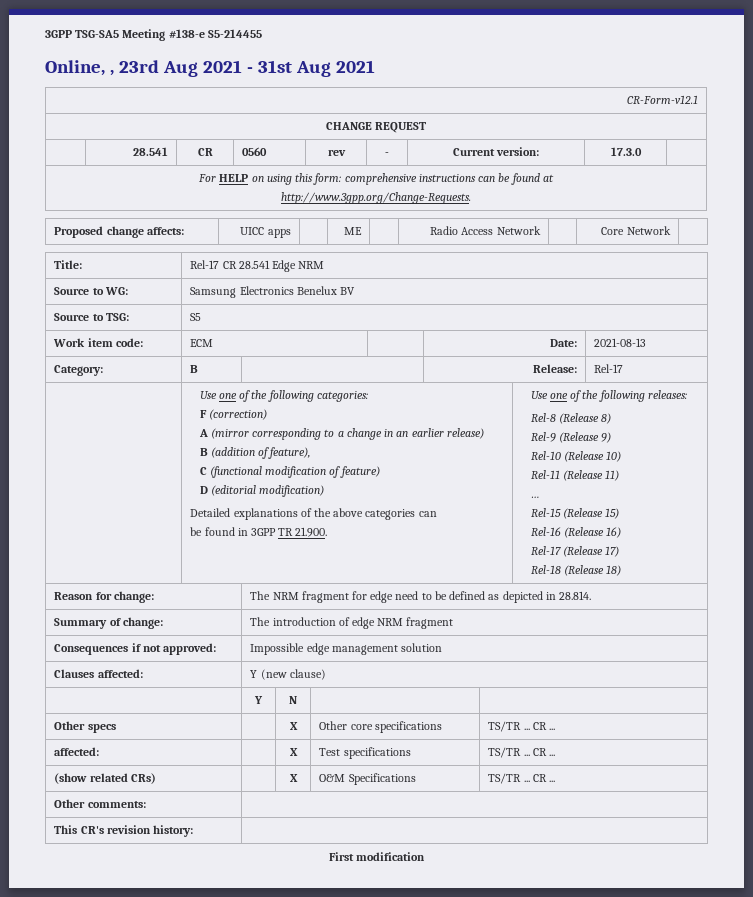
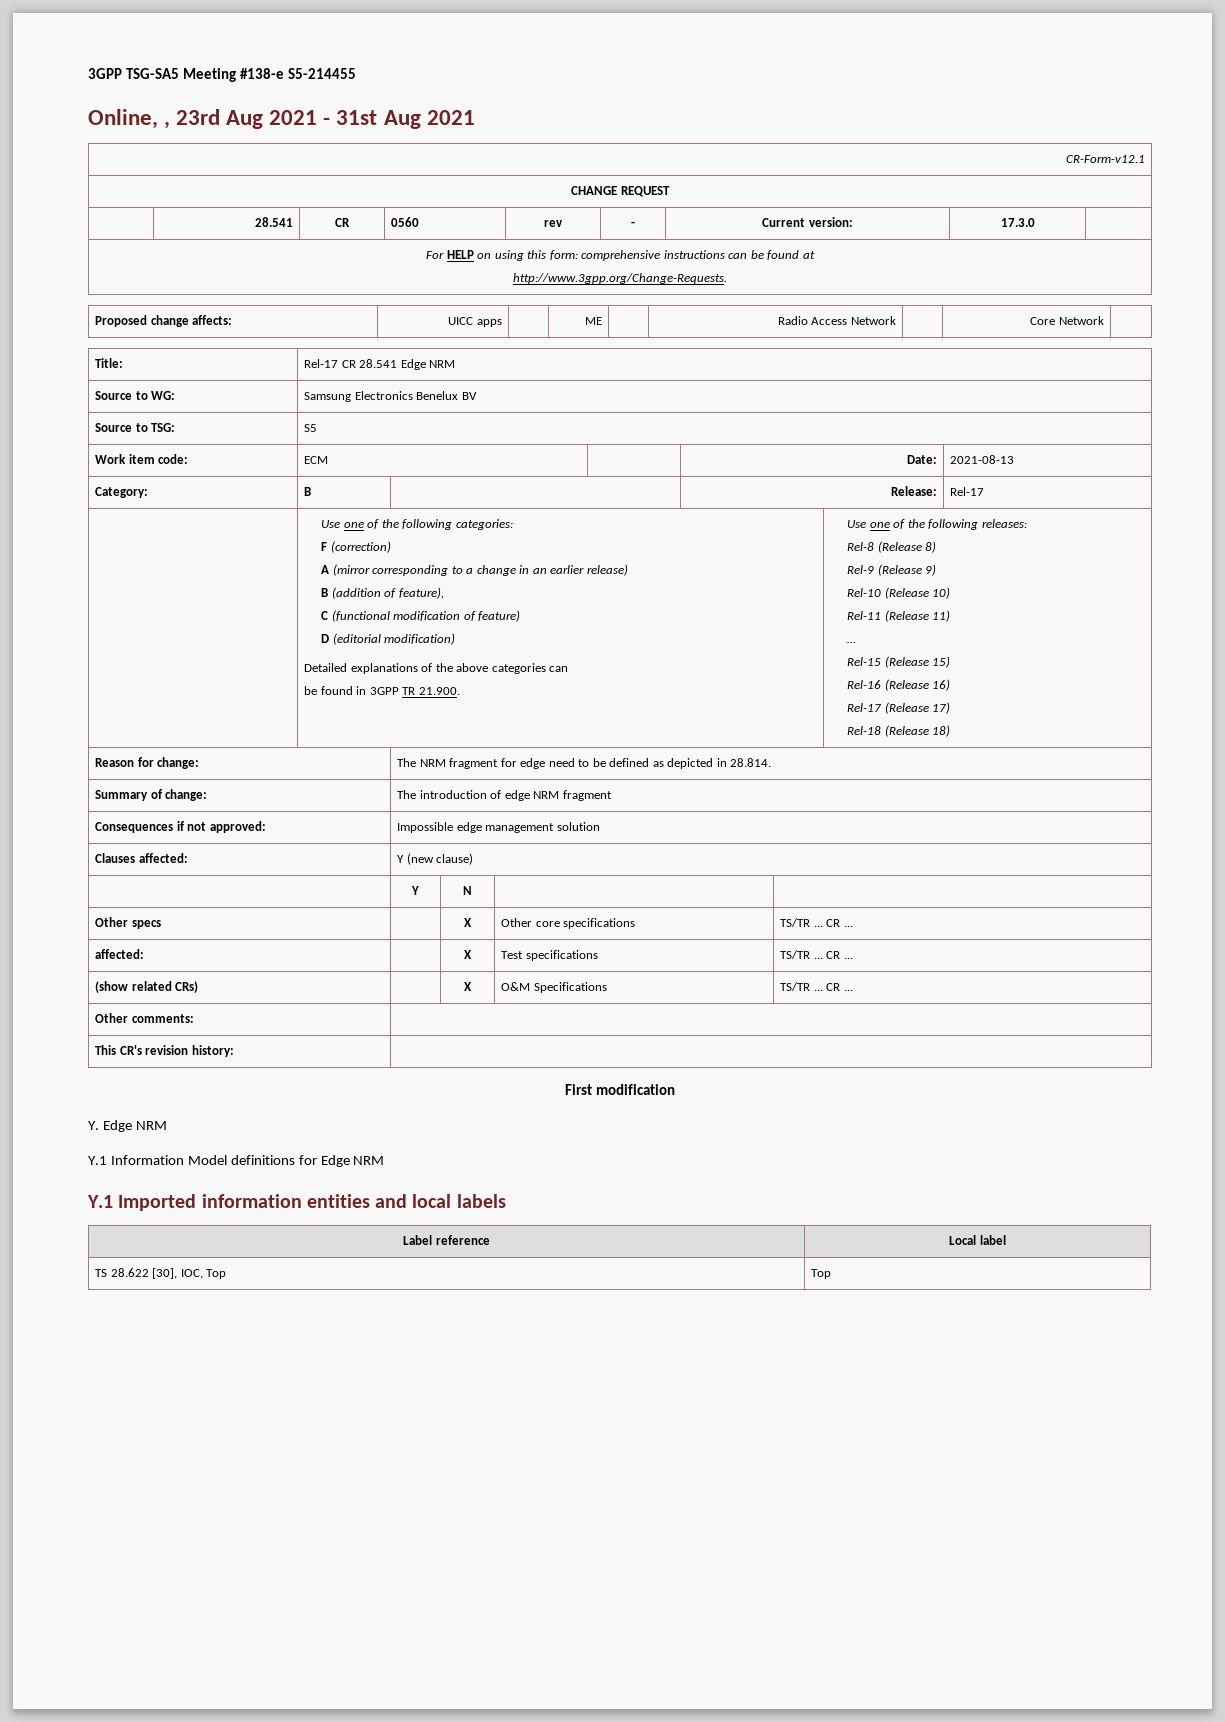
+ Y. Edge NRM
+ Y.1 Information Model definitions for Edge NRM
+ Y.1 Imported information entities and local labels
+ Label reference | Local label
+ TS 28.622 [30], IOC, Top | Top

